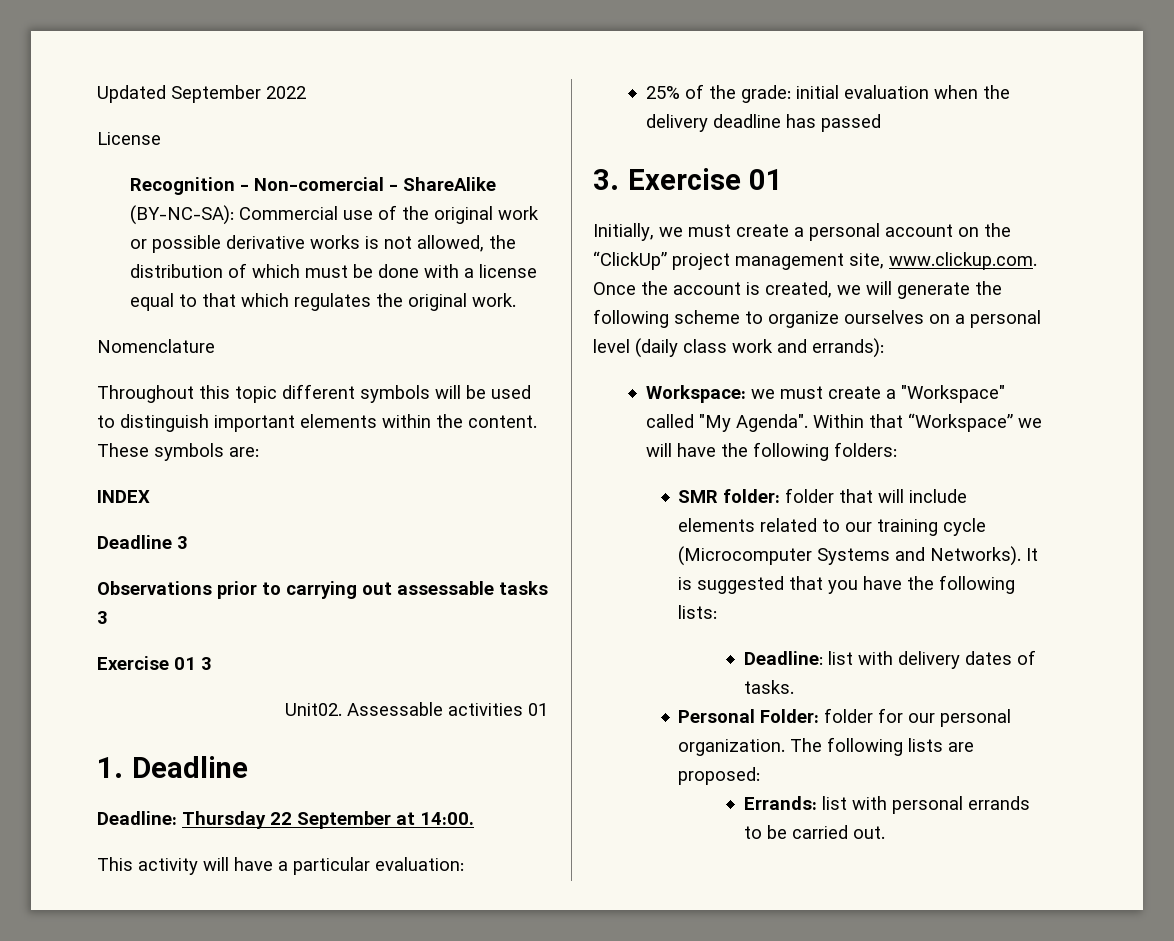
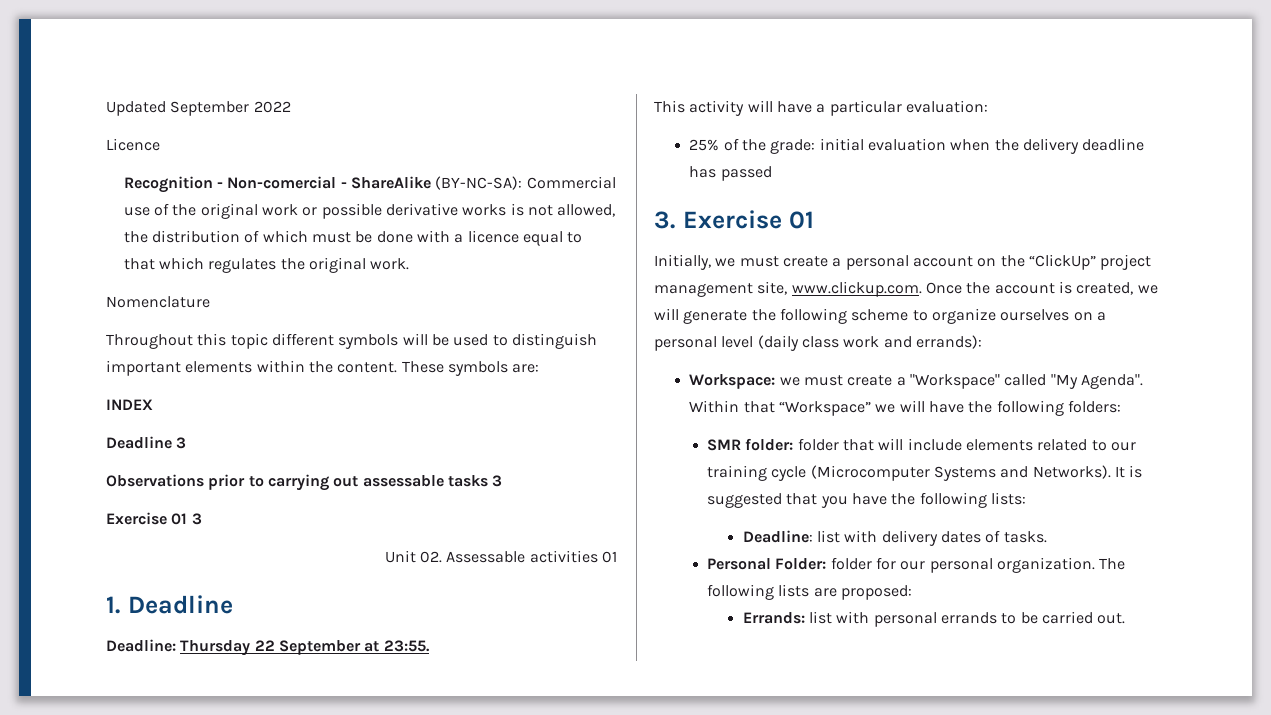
- License
+ Licence
- Recognition - Non-comercial - ShareAlike (BY-NC-SA): Commercial use of the original work or possible derivative works is not allowed, the distribution of which must be done with a license equal to that which regulates the original work.
+ Recognition - Non-comercial - ShareAlike (BY-NC-SA): Commercial use of the original work or possible derivative works is not allowed, the distribution of which must be done with a licence equal to that which regulates the original work.
- Unit02. Assessable activities 01
+ Unit 02. Assessable activities 01
- Deadline: Thursday 22 September at 14:00.
+ Deadline: Thursday 22 September at 23:55.

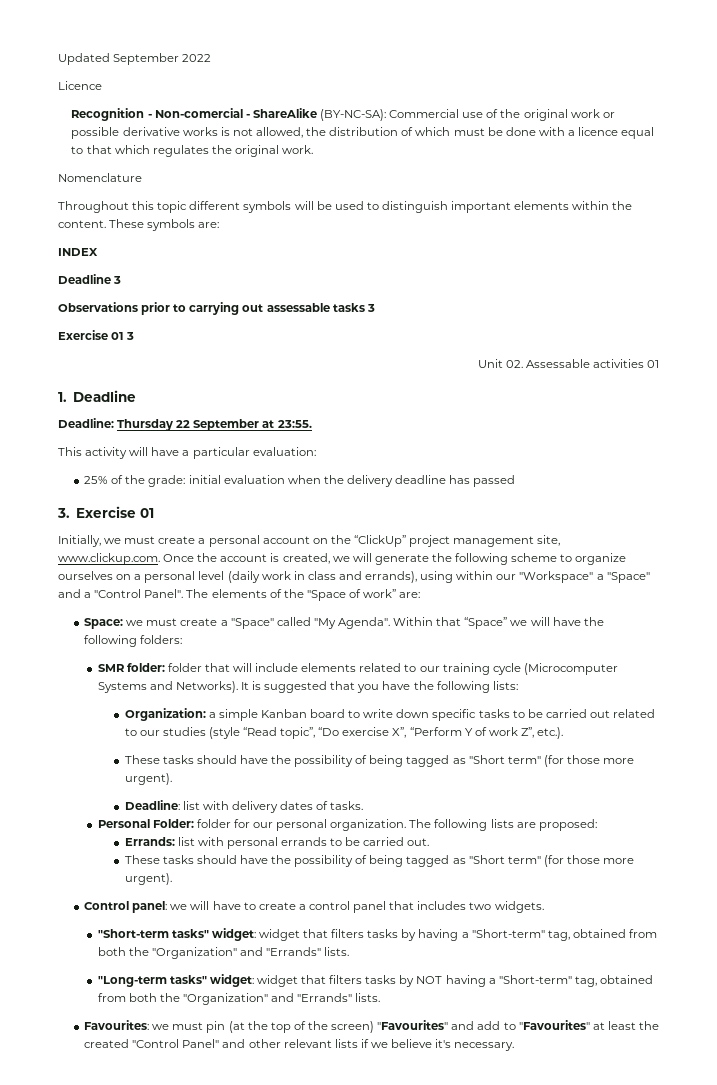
- Initially, we must create a personal account on the “ClickUp” project management site, www.clickup.com. Once the account is created, we will generate the following scheme to organize ourselves on a personal level (daily class work and errands):
- Workspace: we must create a "Workspace" called "My Agenda".
+ Initially, we must create a personal account on the “ClickUp” project management site, www.clickup.com. Once the account is created, we will generate the following scheme to organize ourselves on a personal level (daily work in class and errands), using within our "Workspace" a "Space" and a "Control Panel". The elements of the "Space of work” are:
+ Space: we must create a "Space" called "My Agenda".
- Within that “Workspace” we will have the following folders:
+ Within that “Space” we will have the following folders:
+ Organization: a simple Kanban board to write down specific tasks to be carried out related to our studies (style “Read topic”, “Do exercise X”, “Perform Y of work Z”, etc.).
+ These tasks should have the possibility of being tagged as "Short term" (for those more urgent).
  Errands: list with personal errands to be carried out.
+ These tasks should have the possibility of being tagged as "Short term" (for those more urgent).
+ Control panel: we will have to create a control panel that includes two widgets.
+ "Short-term tasks" widget: widget that filters tasks by having a "Short-term" tag, obtained from both the "Organization" and "Errands" lists.
+ "Long-term tasks" widget: widget that filters tasks by NOT having a "Short-term" tag, obtained from both the "Organization" and "Errands" lists.
+ Favourites: we must pin (at the top of the screen) "Favourites" and add to "Favourites" at least the created "Control Panel" and other relevant lists if we believe it's necessary.

